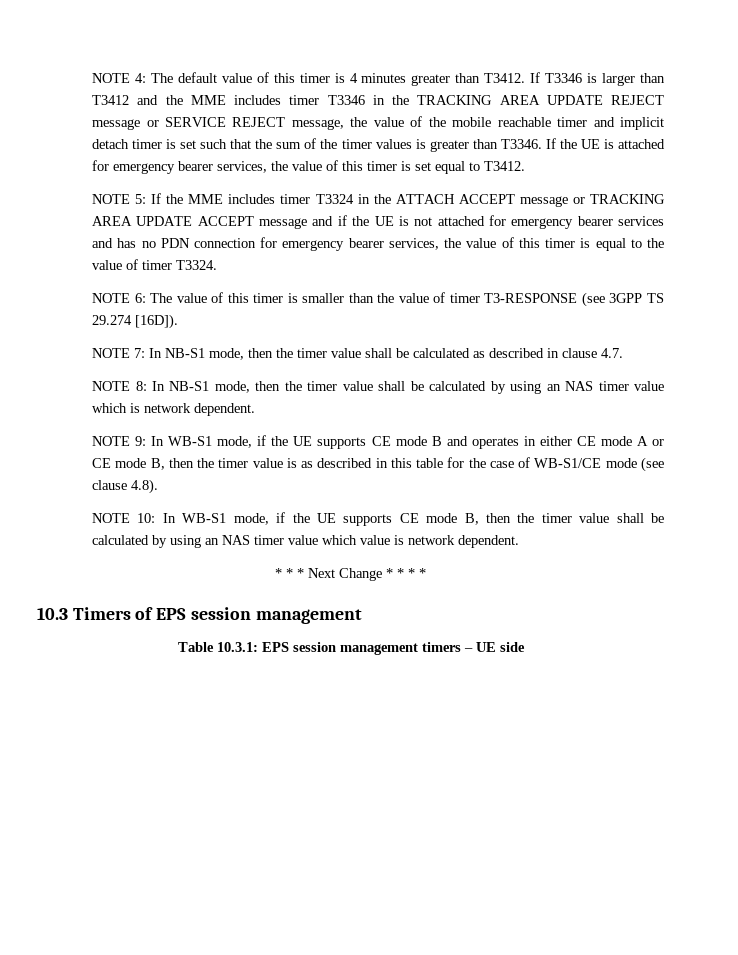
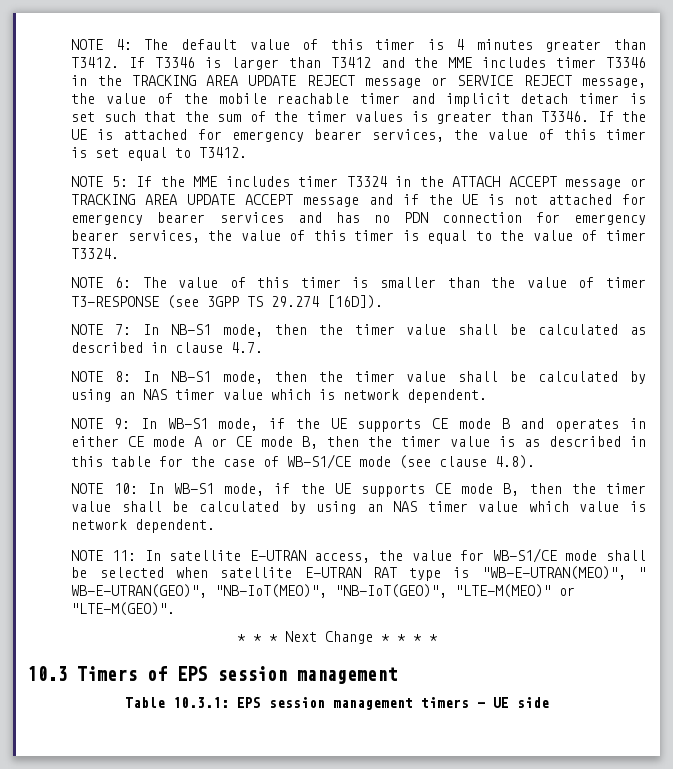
+ NOTE 11: In satellite E-UTRAN access, the value for WB-S1/CE mode shall be selected when satellite E-UTRAN RAT type is "WB-E-UTRAN(MEO)", " WB-E-UTRAN(GEO)", "NB-IoT(MEO)", "NB-IoT(GEO)", "LTE-M(MEO)" or "LTE-M(GEO)".

